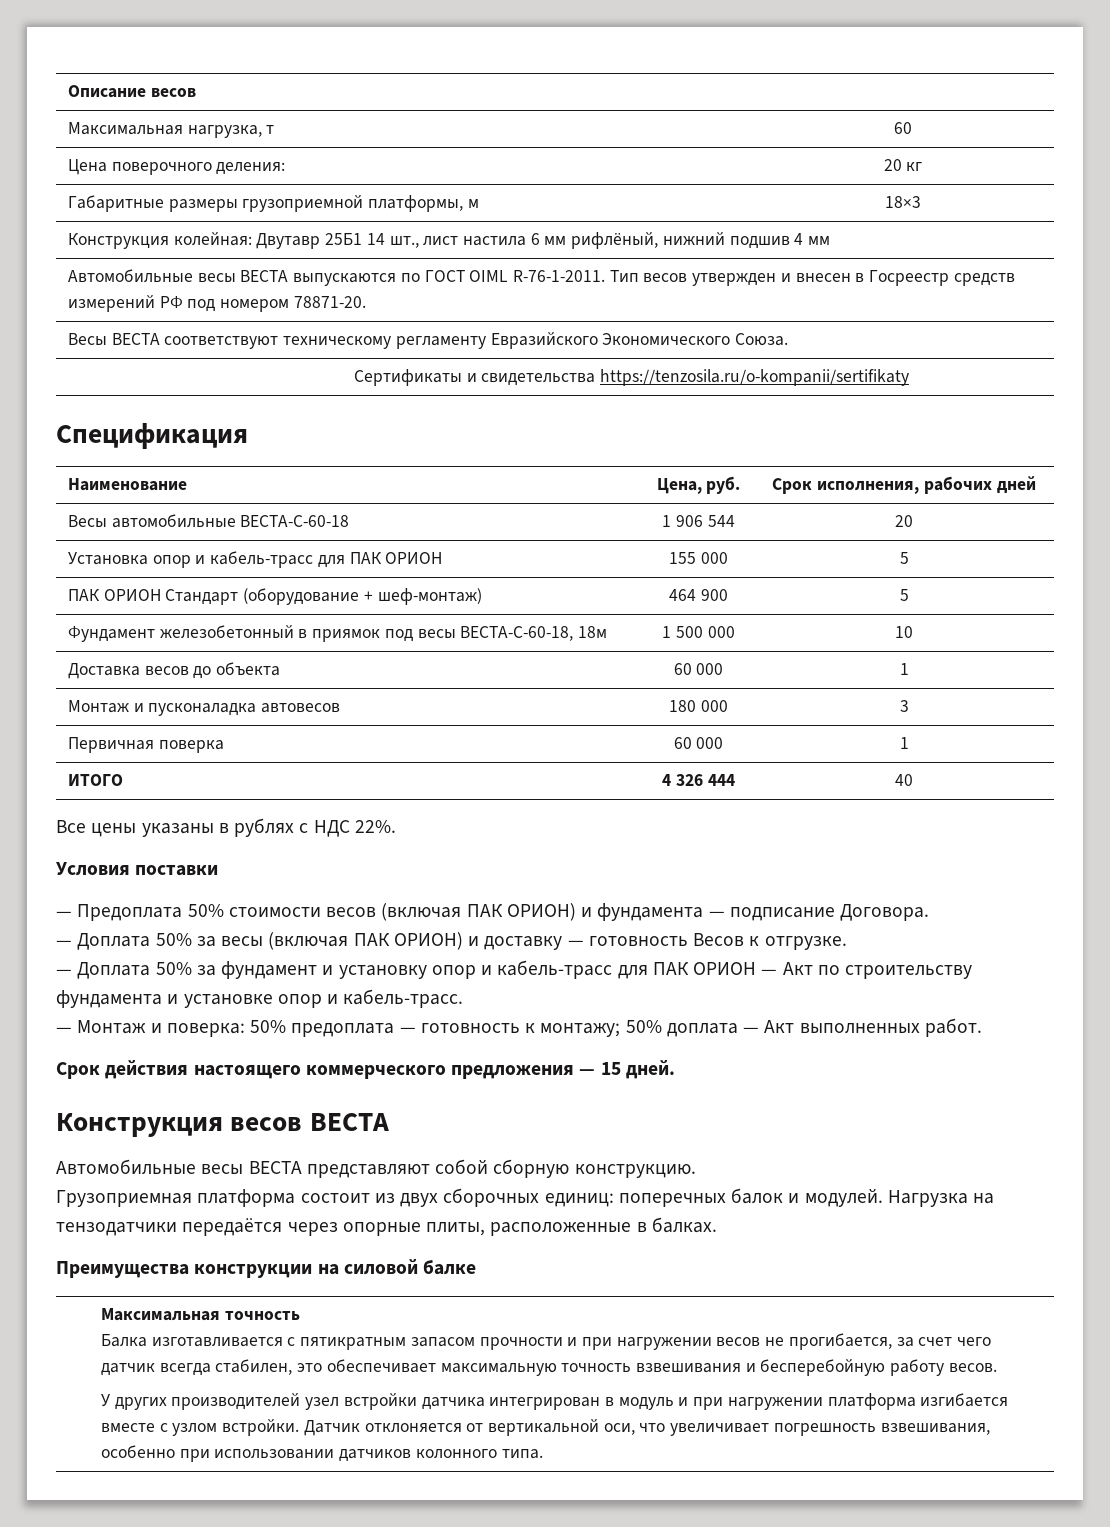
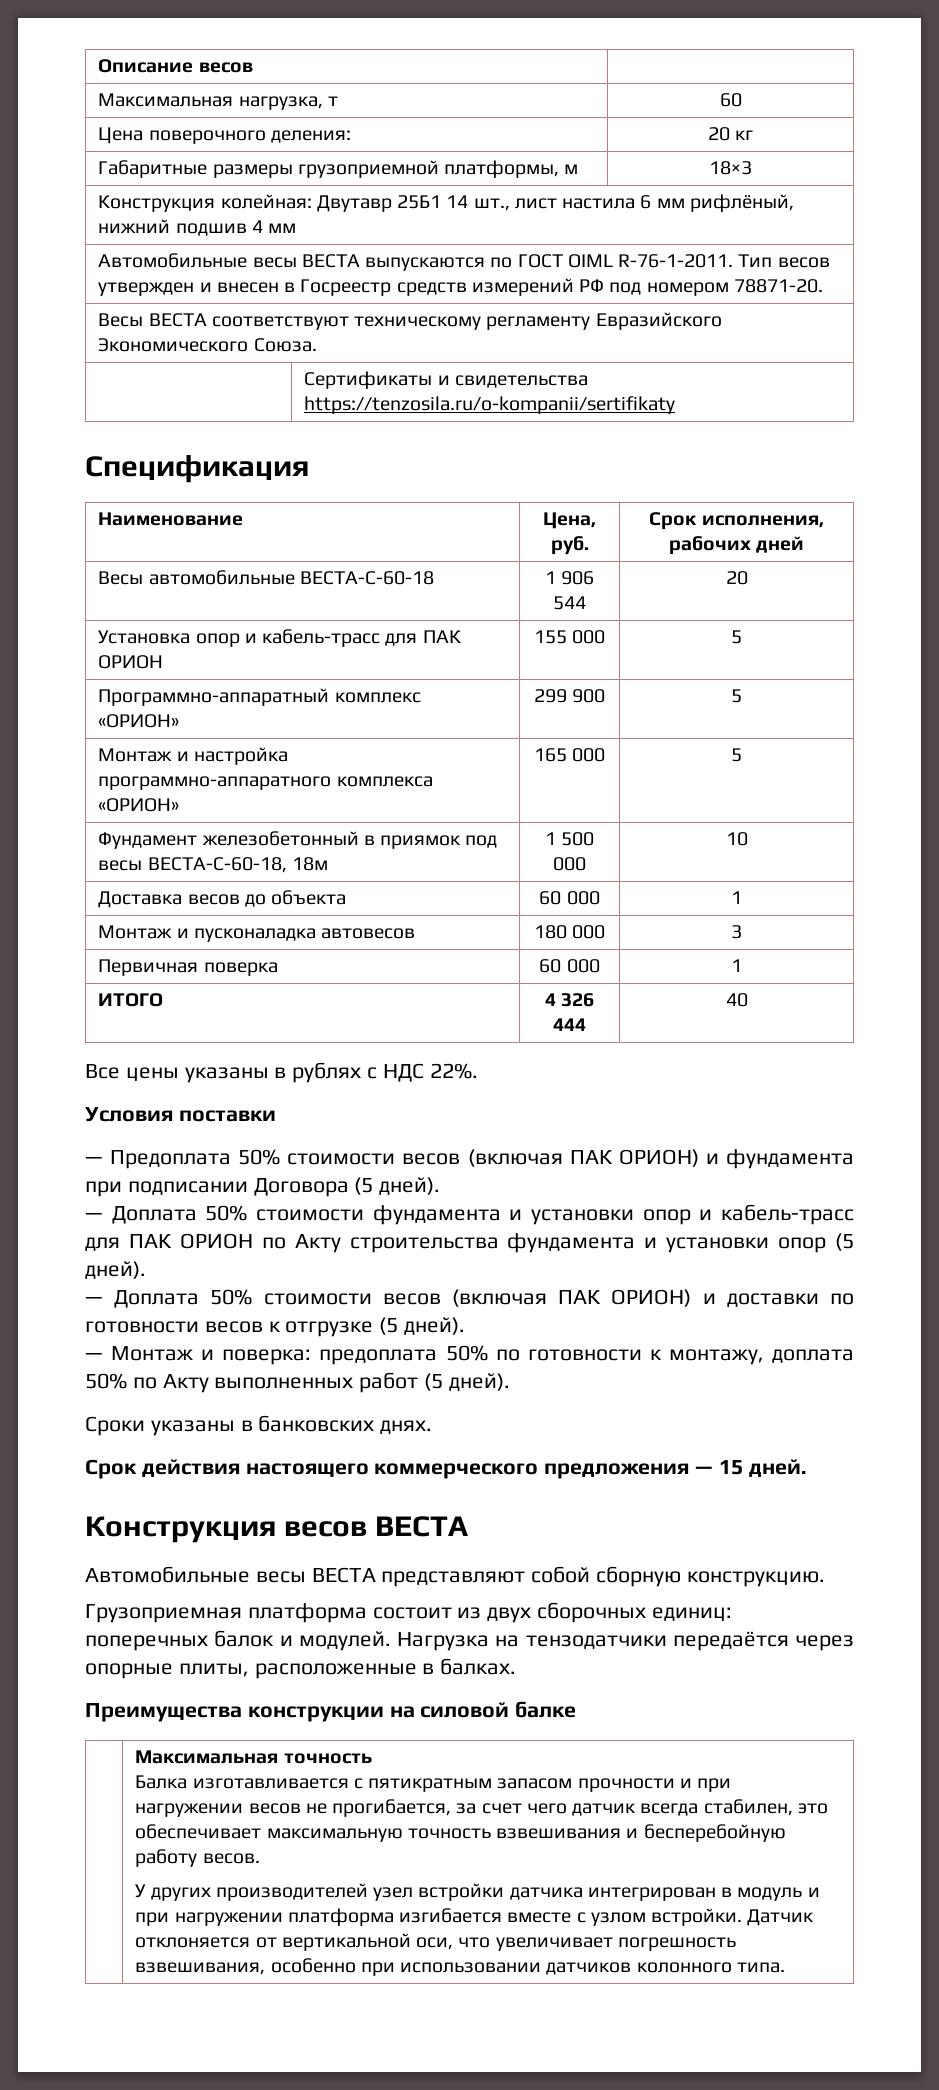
- ПАК ОРИОН Стандарт (оборудование + шеф-монтаж) | 464 900 | 5
+ Программно-аппаратный комплекс «ОРИОН» | 299 900 | 5
+ Монтаж и настройка программно-аппаратного комплекса «ОРИОН» | 165 000 | 5
- — Предоплата 50% стоимости весов (включая ПАК ОРИОН) и фундамента — подписание Договора.
- — Доплата 50% за весы (включая ПАК ОРИОН) и доставку — готовность Весов к отгрузке.
- — Доплата 50% за фундамент и установку опор и кабель-трасс для ПАК ОРИОН — Акт по строительству фундамента и установке опор и кабель-трасс.
- — Монтаж и поверка: 50% предоплата — готовность к монтажу; 50% доплата — Акт выполненных работ.
+ — Предоплата 50% стоимости весов (включая ПАК ОРИОН) и фундамента при подписании Договора (5 дней).
+ — Доплата 50% стоимости фундамента и установки опор и кабель-трасс для ПАК ОРИОН по Акту строительства фундамента и установки опор (5 дней).
+ — Доплата 50% стоимости весов (включая ПАК ОРИОН) и доставки по готовности весов к отгрузке (5 дней).
+ — Монтаж и поверка: предоплата 50% по готовности к монтажу, доплата 50% по Акту выполненных работ (5 дней).
+ Сроки указаны в банковских днях.

